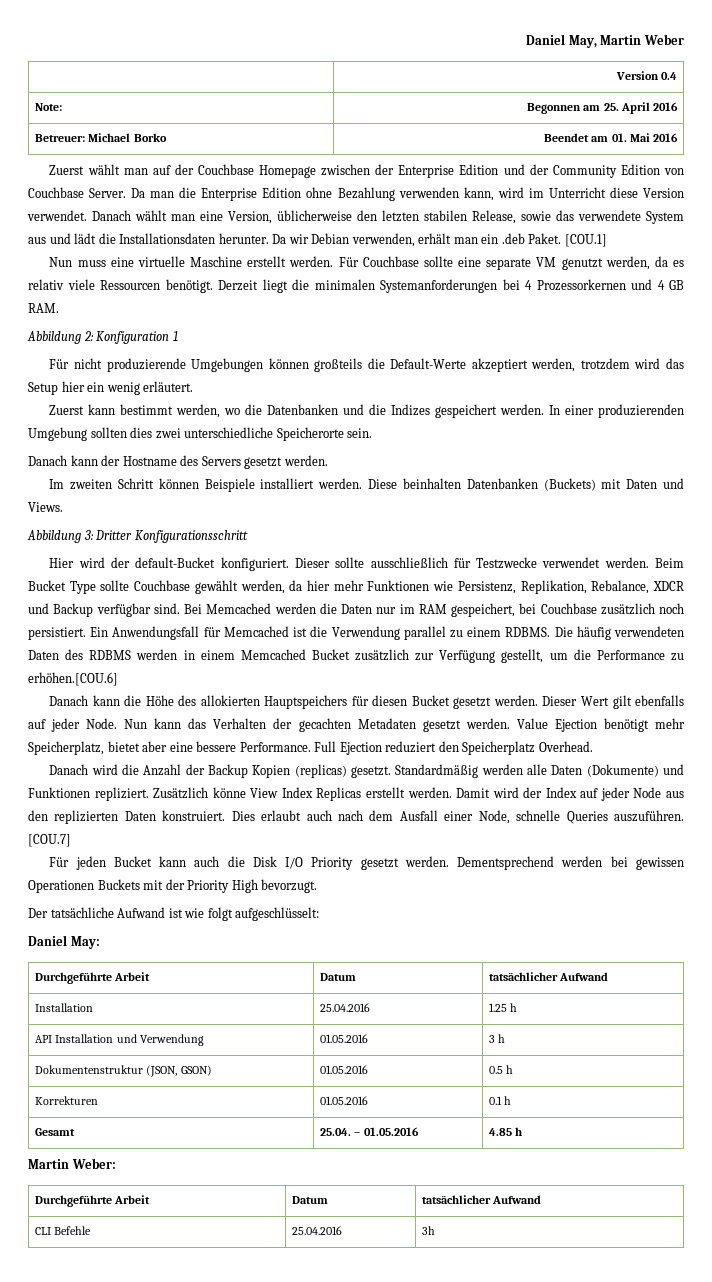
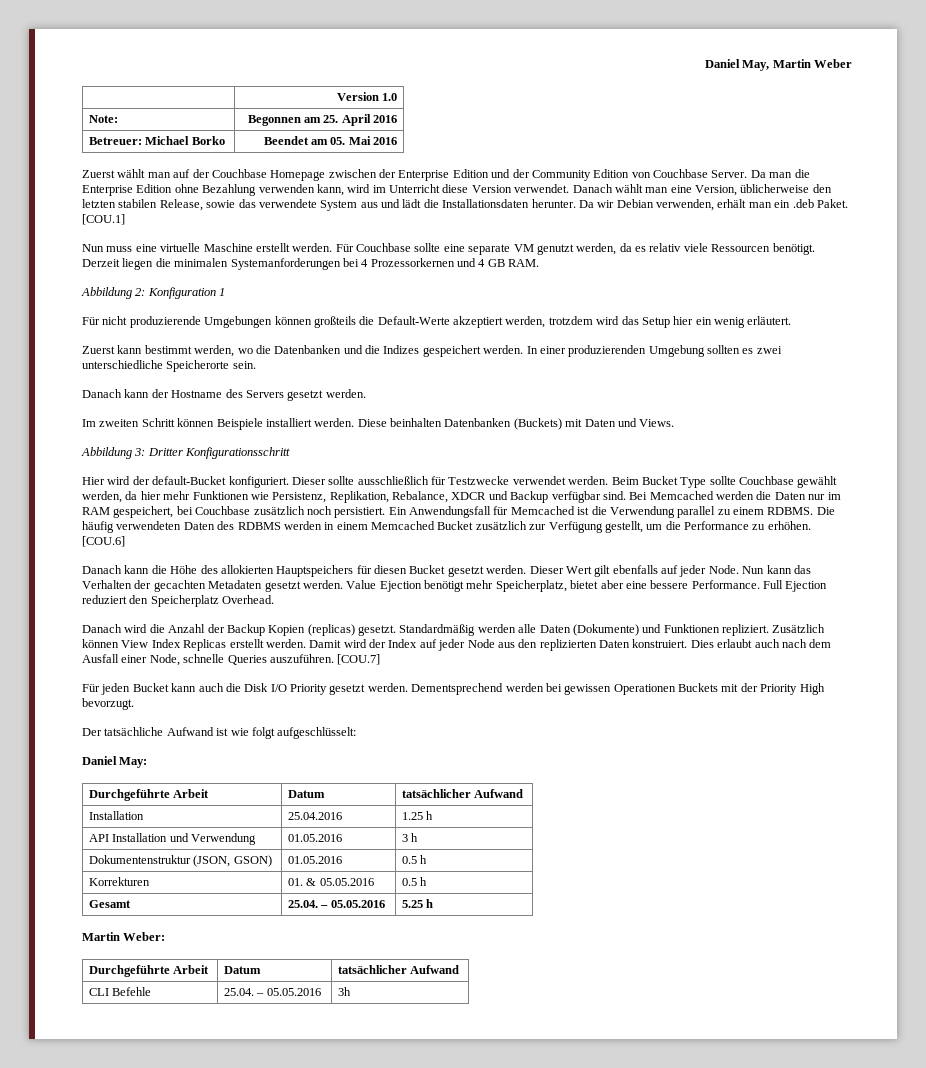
- | Version 0.4
+ | Version 1.0
- Betreuer: Michael Borko | Beendet am 01. Mai 2016
+ Betreuer: Michael Borko | Beendet am 05. Mai 2016
- Derzeit liegt die minimalen Systemanforderungen bei 4 Prozessorkernen und 4 GB RAM.
+ Derzeit liegen die minimalen Systemanforderungen bei 4 Prozessorkernen und 4 GB RAM.
- In einer produzierenden Umgebung sollten dies zwei unterschiedliche Speicherorte sein.
+ In einer produzierenden Umgebung sollten es zwei unterschiedliche Speicherorte sein.
- Die häufig verwendeten Daten des RDBMS werden in einem Memcached Bucket zusätzlich zur Verfügung gestellt, um die Performance zu erhöhen.[COU.6]
+ Die häufig verwendeten Daten des RDBMS werden in einem Memcached Bucket zusätzlich zur Verfügung gestellt, um die Performance zu erhöhen. [COU.6]
- Zusätzlich könne View Index Replicas erstellt werden.
+ Zusätzlich können View Index Replicas erstellt werden.
- Korrekturen | 01.05.2016 | 0.1 h
+ Korrekturen | 01. & 05.05.2016 | 0.5 h
- Gesamt | 25.04. – 01.05.2016 | 4.85 h
+ Gesamt | 25.04. – 05.05.2016 | 5.25 h
- CLI Befehle | 25.04.2016 | 3h
+ CLI Befehle | 25.04. – 05.05.2016 | 3h

